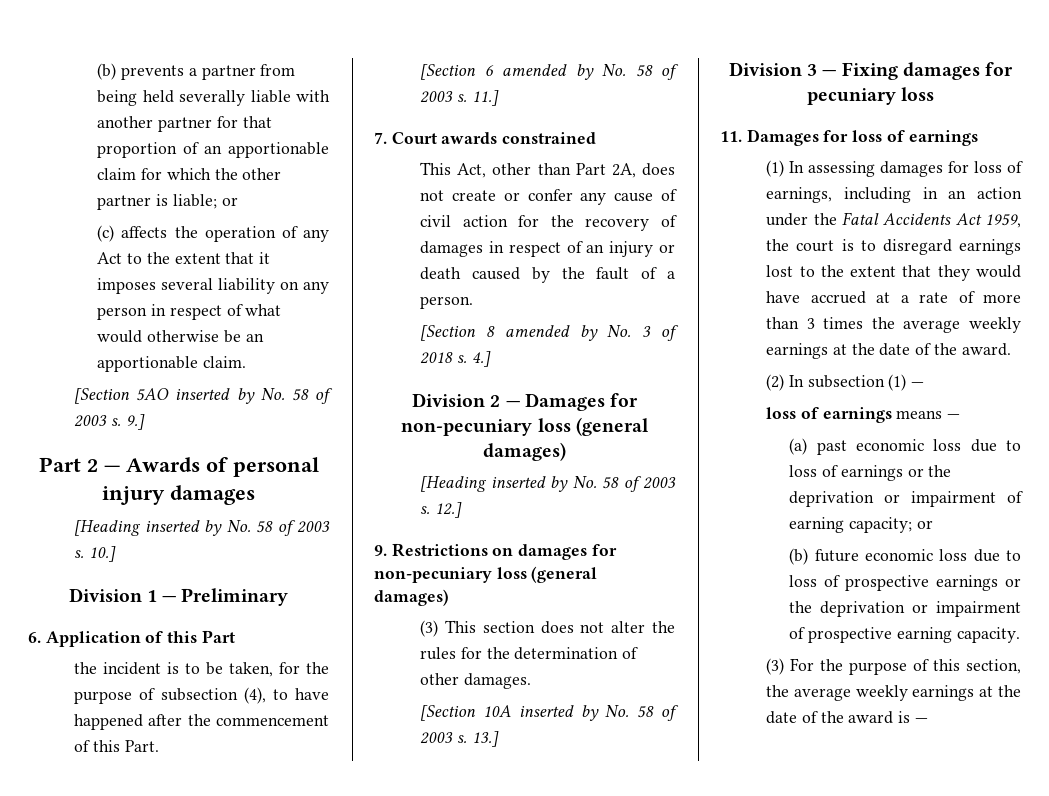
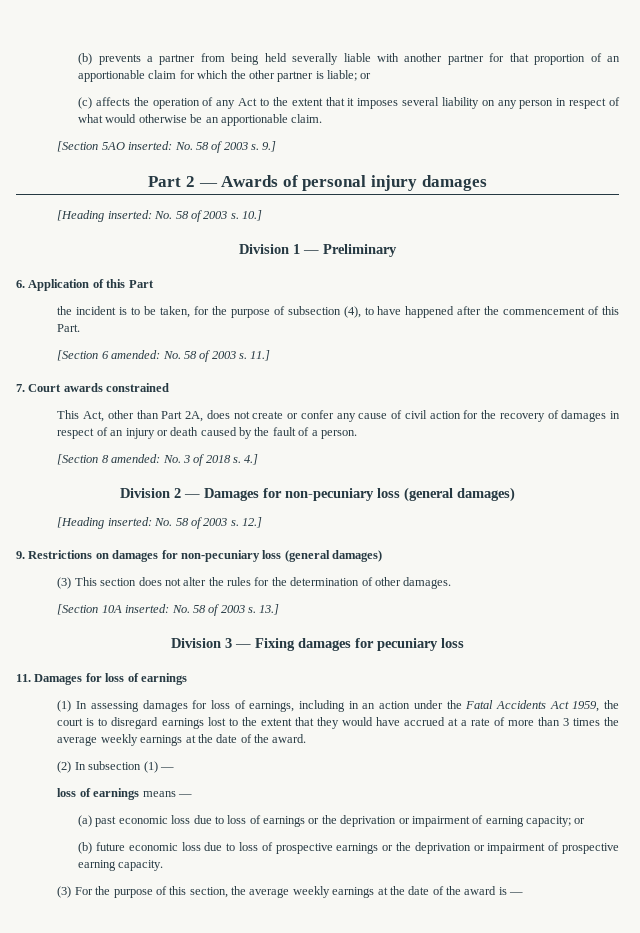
- [Section 5AO inserted by No. 58 of 2003 s.
+ [Section 5AO inserted: No. 58 of 2003 s.
  Part 2 — Awards of personal injury damages
- [Heading inserted by No. 58 of 2003 s.
+ [Heading inserted: No. 58 of 2003 s.
- [Section 6 amended by No. 58 of 2003 s.
+ [Section 6 amended: No. 58 of 2003 s.
- [Section 8 amended by No. 3 of 2018 s.
+ [Section 8 amended: No. 3 of 2018 s.
  Division 2 — Damages for non-pecuniary loss (general damages)
- [Heading inserted by No. 58 of 2003 s.
+ [Heading inserted: No. 58 of 2003 s.
- [Section 10A inserted by No. 58 of 2003 s.
+ [Section 10A inserted: No. 58 of 2003 s.

